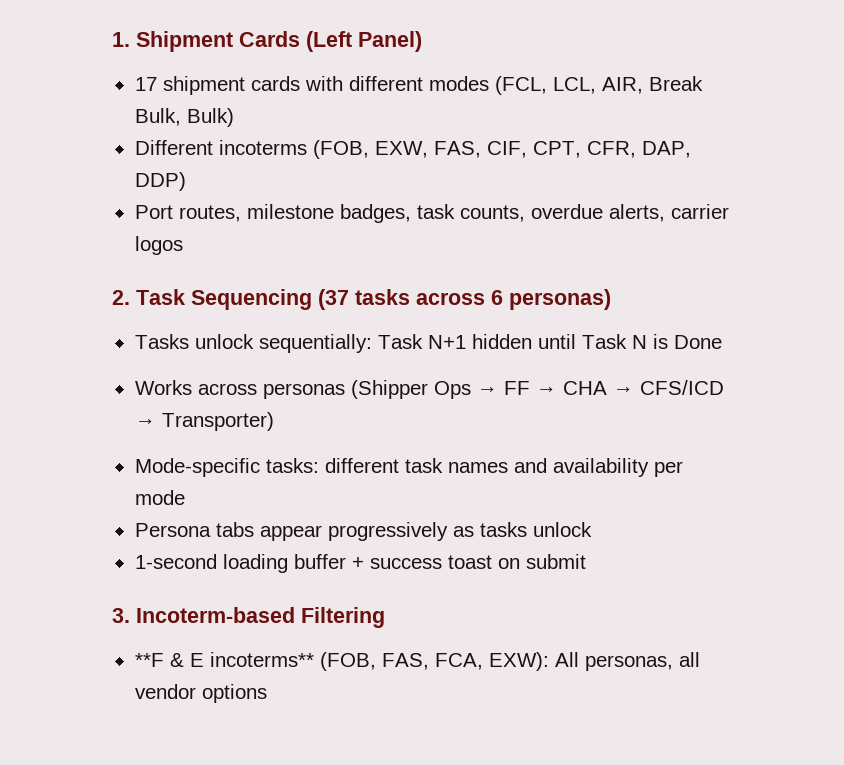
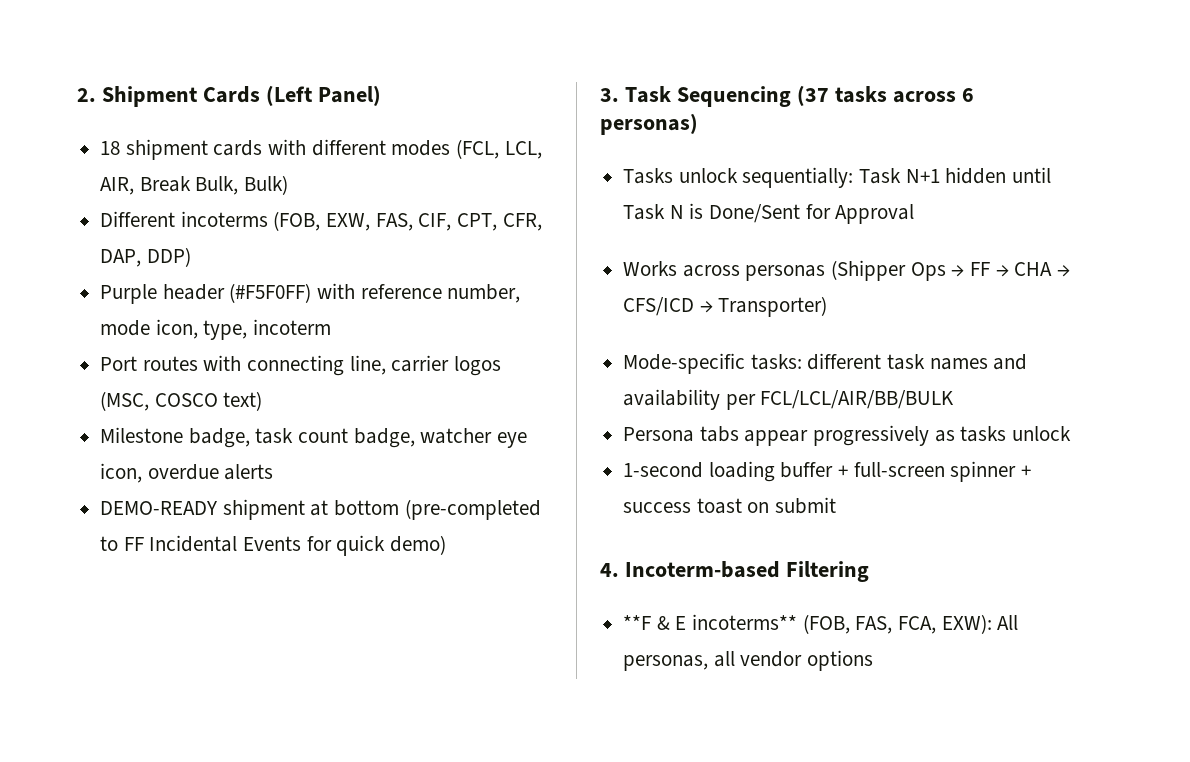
- 1. Shipment Cards (Left Panel)
+ 2. Shipment Cards (Left Panel)
- 17 shipment cards with different modes (FCL, LCL, AIR, Break Bulk, Bulk)
+ 18 shipment cards with different modes (FCL, LCL, AIR, Break Bulk, Bulk)
- Port routes, milestone badges, task counts, overdue alerts, carrier logos
- 2. Task Sequencing (37 tasks across 6 personas)
+ Purple header (#F5F0FF) with reference number, mode icon, type, incoterm
+ Port routes with connecting line, carrier logos (MSC, COSCO text)
+ Milestone badge, task count badge, watcher eye icon, overdue alerts
+ DEMO-READY shipment at bottom (pre-completed to FF Incidental Events for quick demo)
+ 3. Task Sequencing (37 tasks across 6 personas)
- Tasks unlock sequentially: Task N+1 hidden until Task N is Done
+ Tasks unlock sequentially: Task N+1 hidden until Task N is Done/Sent for Approval
- Mode-specific tasks: different task names and availability per mode
+ Mode-specific tasks: different task names and availability per FCL/LCL/AIR/BB/BULK
- 1-second loading buffer + success toast on submit
+ 1-second loading buffer + full-screen spinner + success toast on submit
- 3. Incoterm-based Filtering
+ 4. Incoterm-based Filtering

